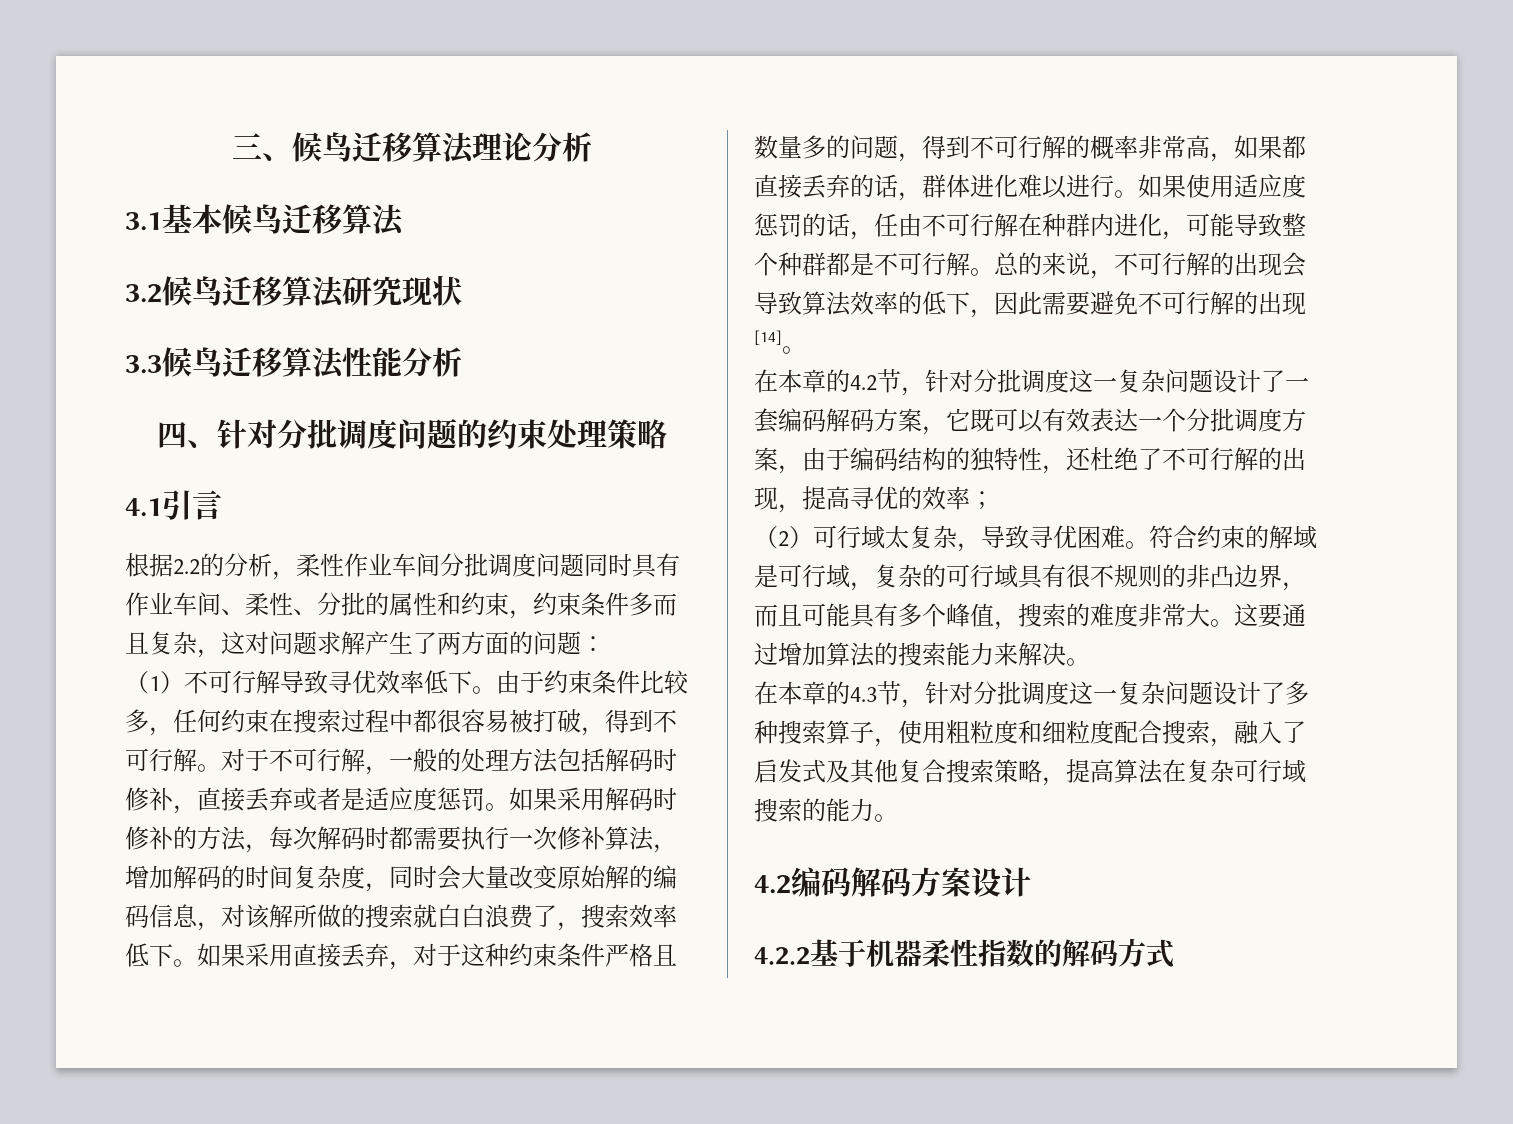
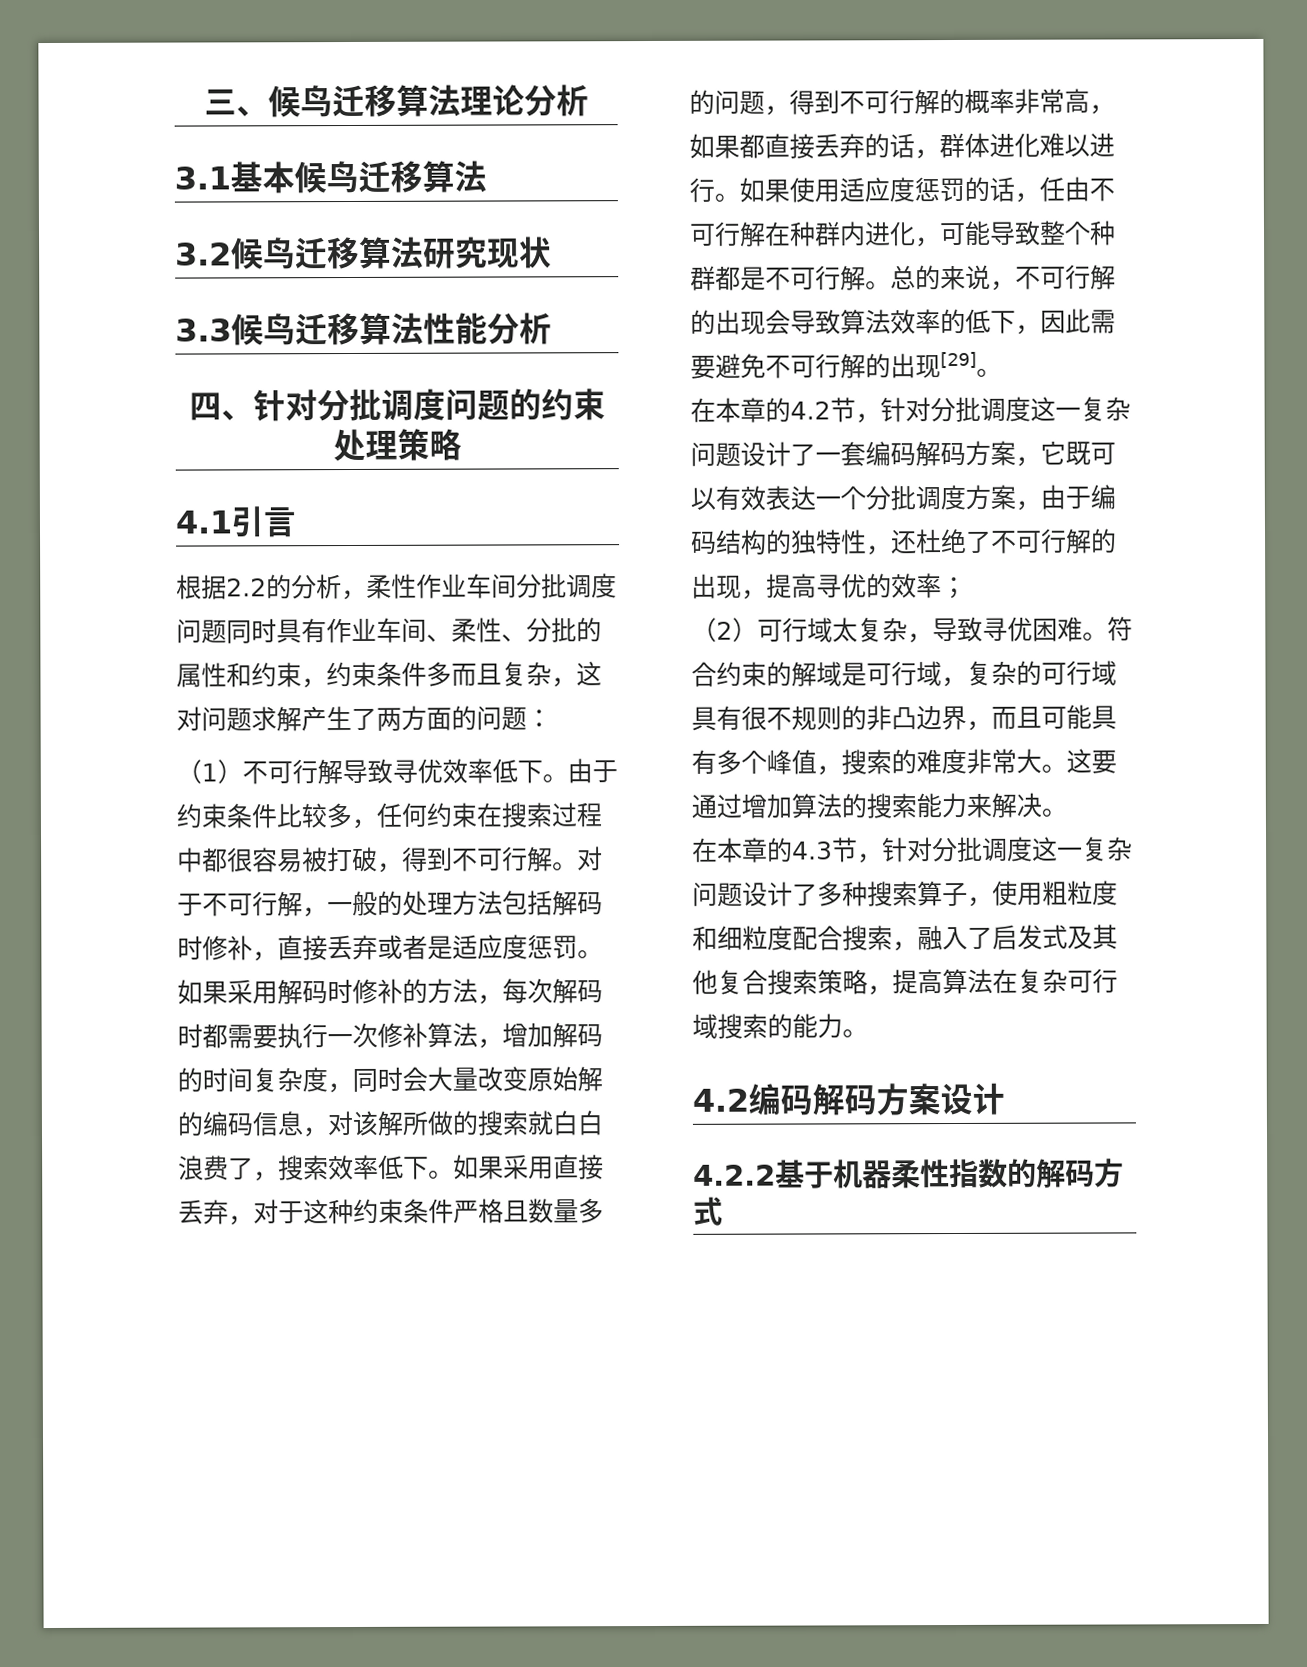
- 总的来说，不可行解的出现会导致算法效率的低下，因此需要避免不可行解的出现[14]。
+ 总的来说，不可行解的出现会导致算法效率的低下，因此需要避免不可行解的出现[29]。

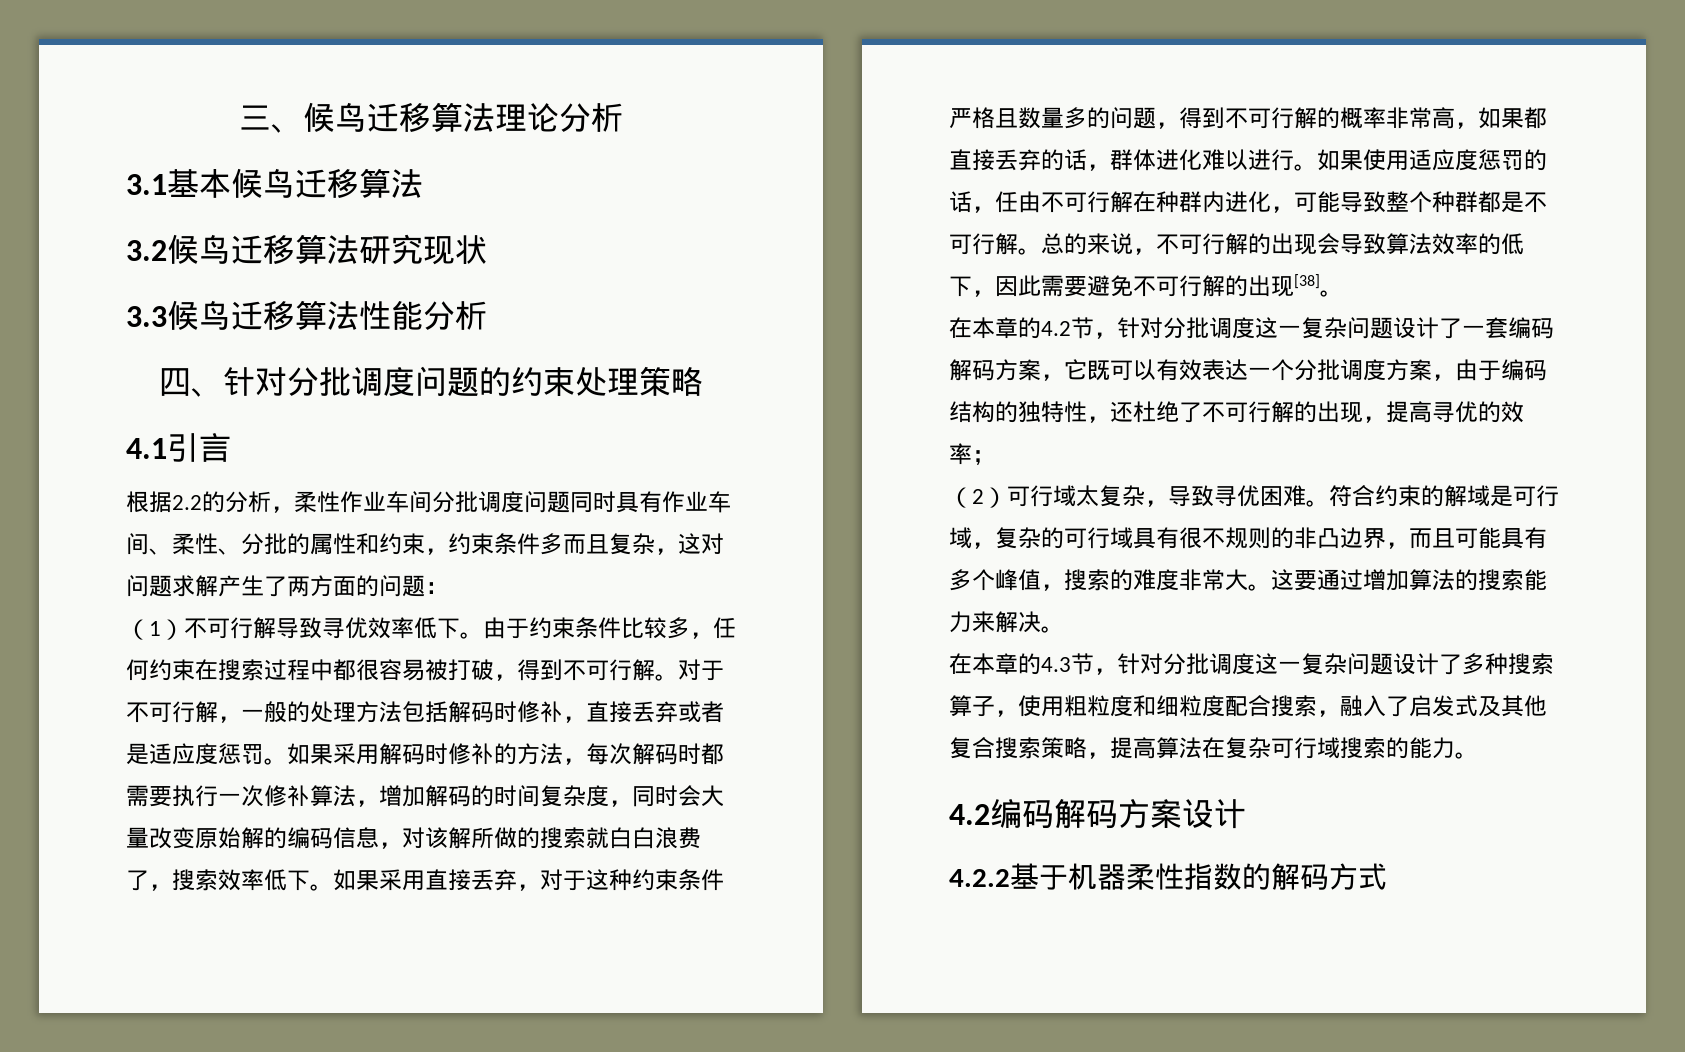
- 总的来说，不可行解的出现会导致算法效率的低下，因此需要避免不可行解的出现[29]。
+ 总的来说，不可行解的出现会导致算法效率的低下，因此需要避免不可行解的出现[38]。

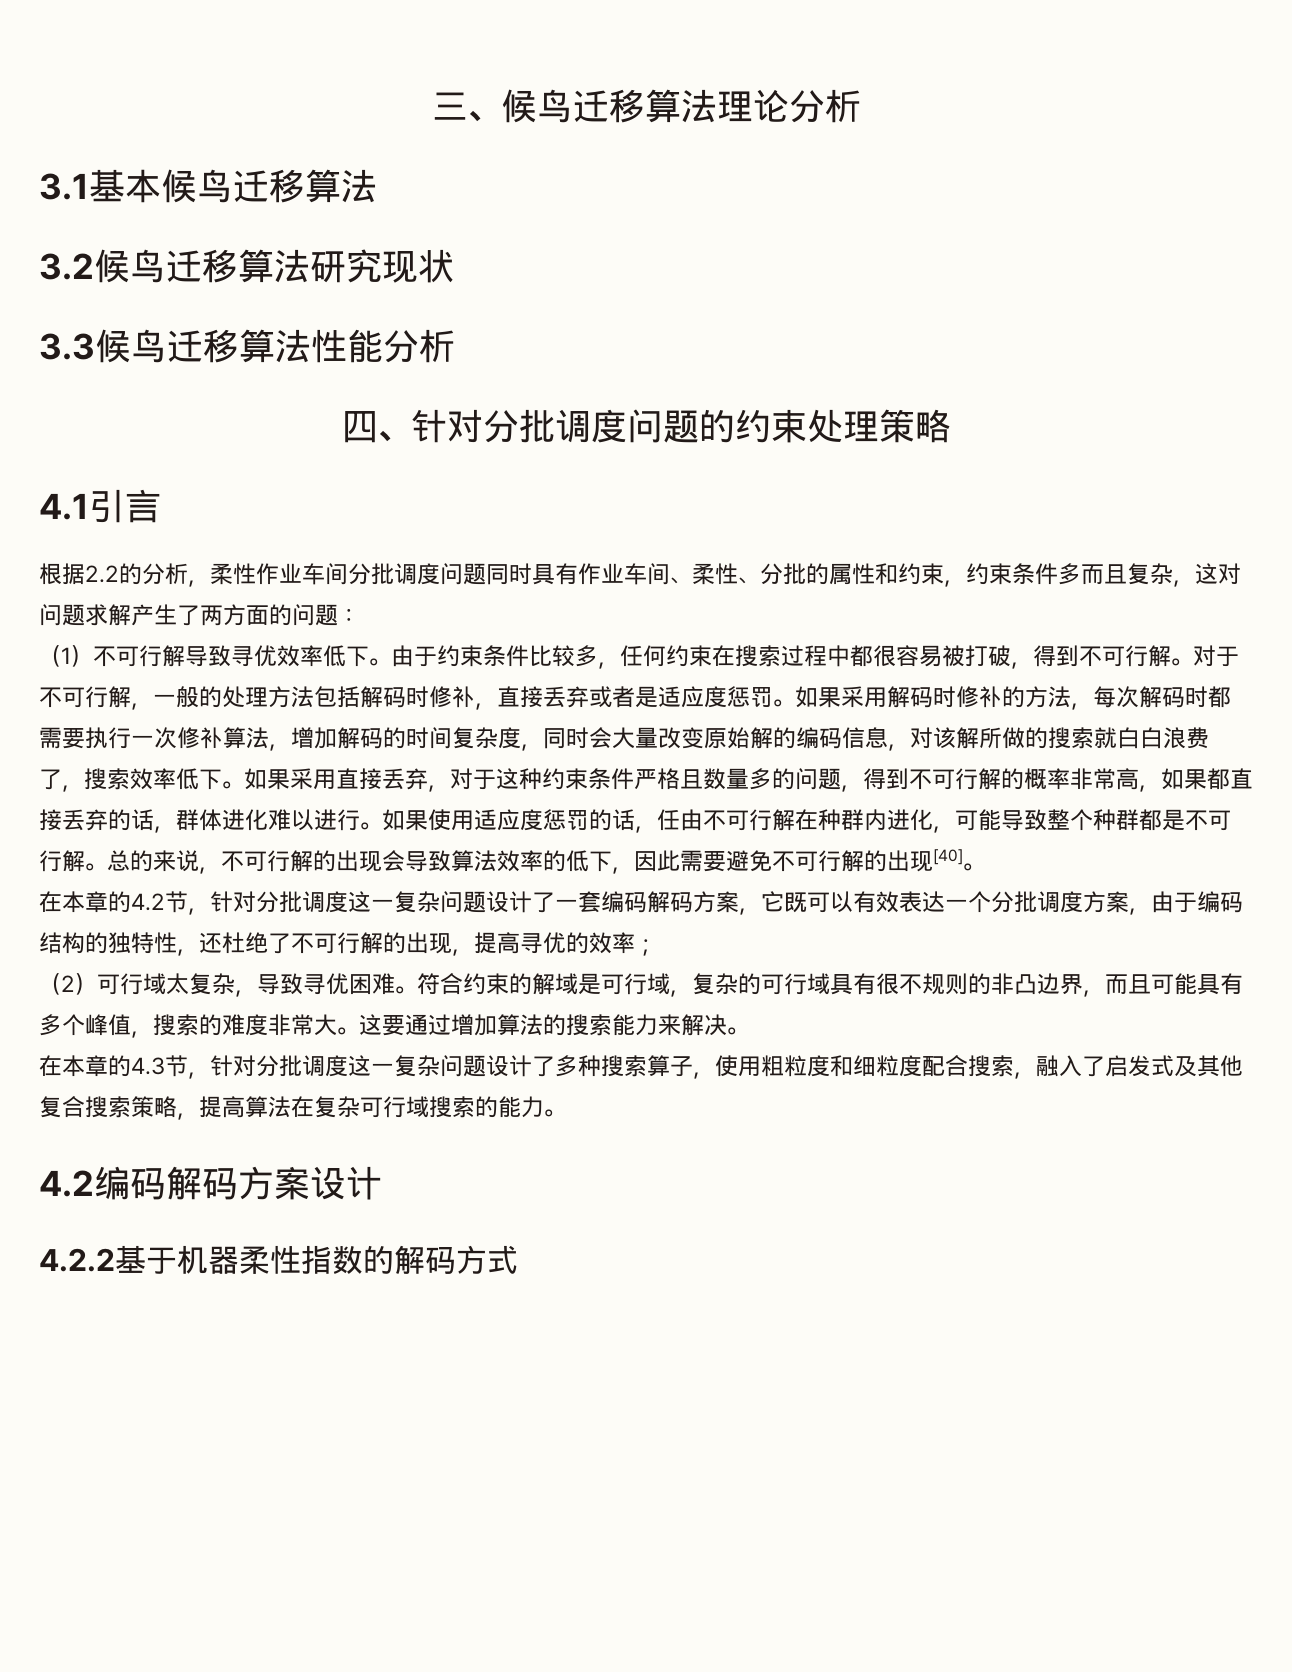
- 总的来说，不可行解的出现会导致算法效率的低下，因此需要避免不可行解的出现[38]。
+ 总的来说，不可行解的出现会导致算法效率的低下，因此需要避免不可行解的出现[40]。

